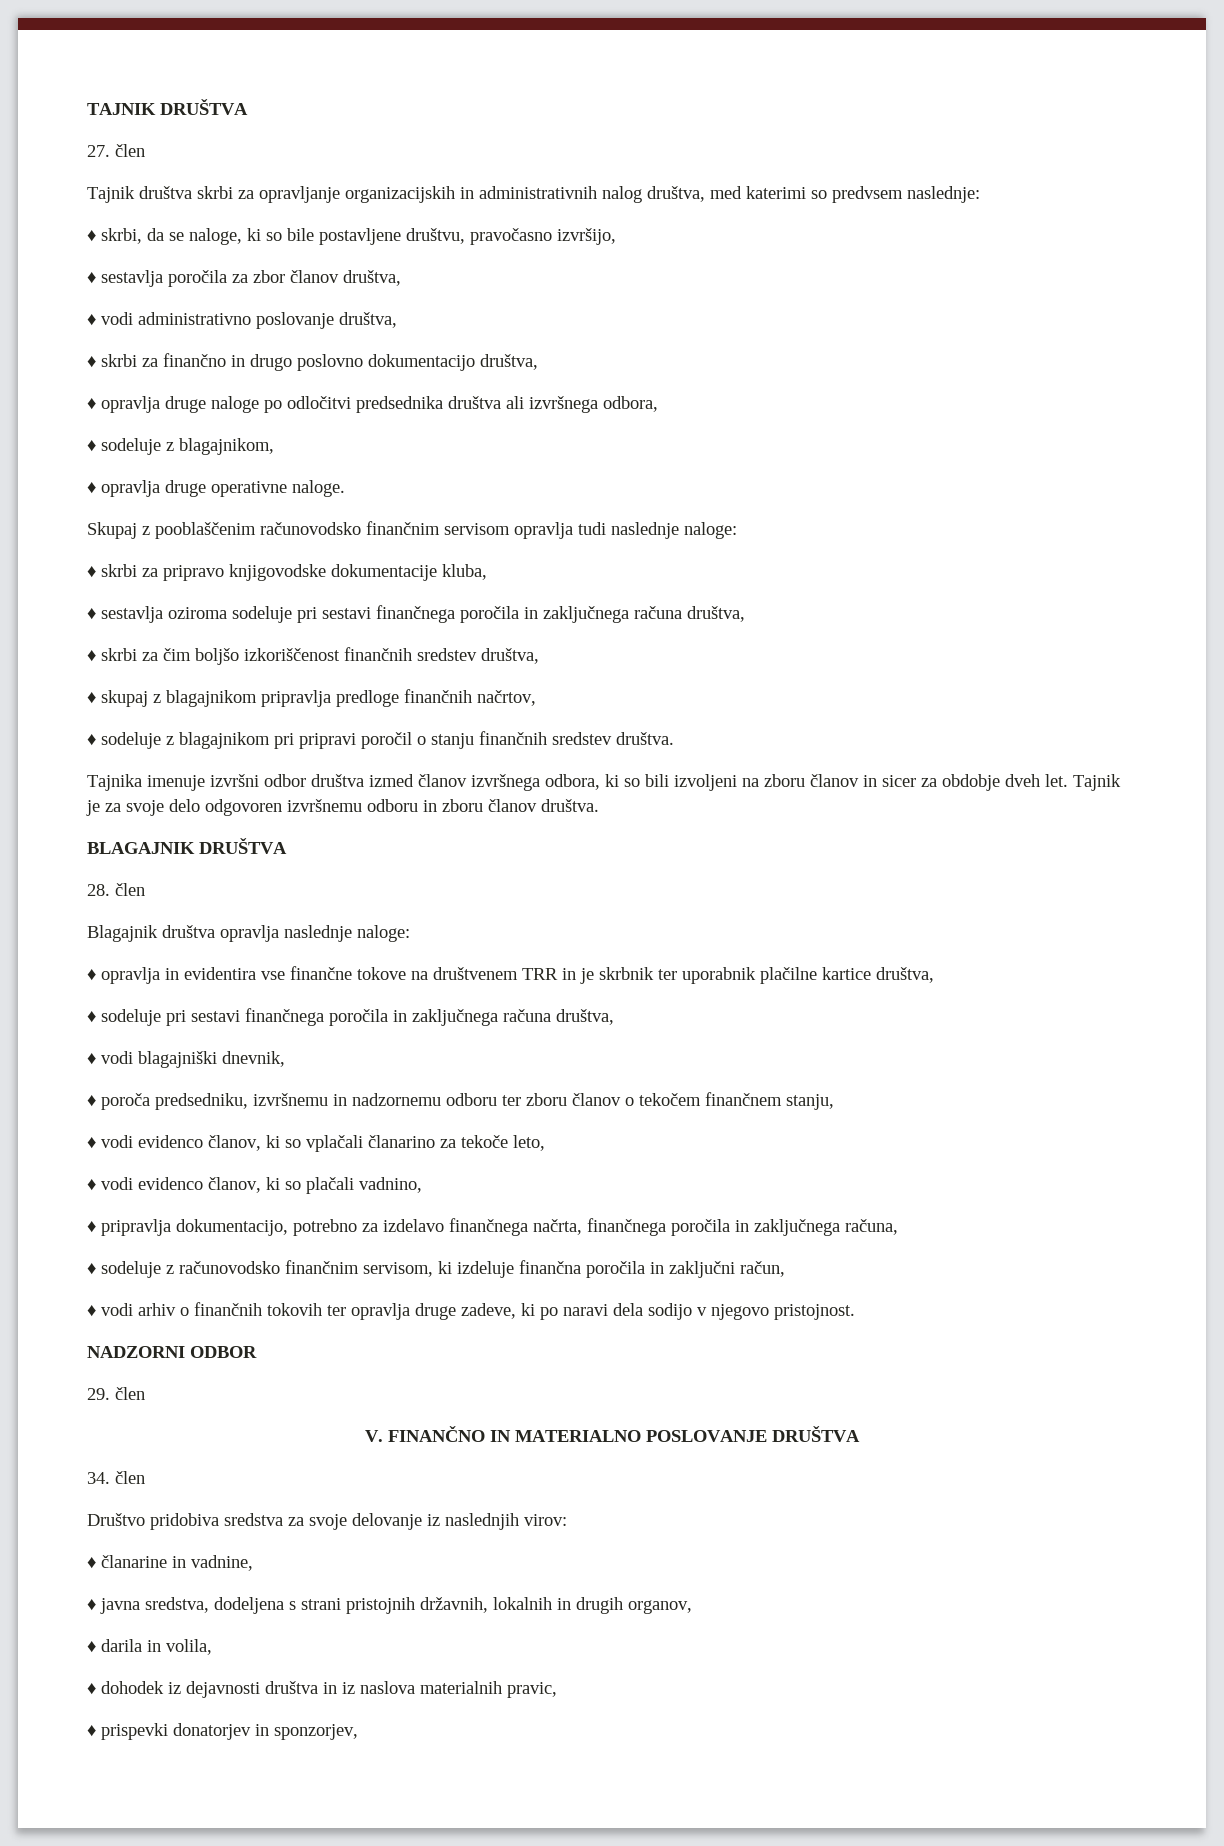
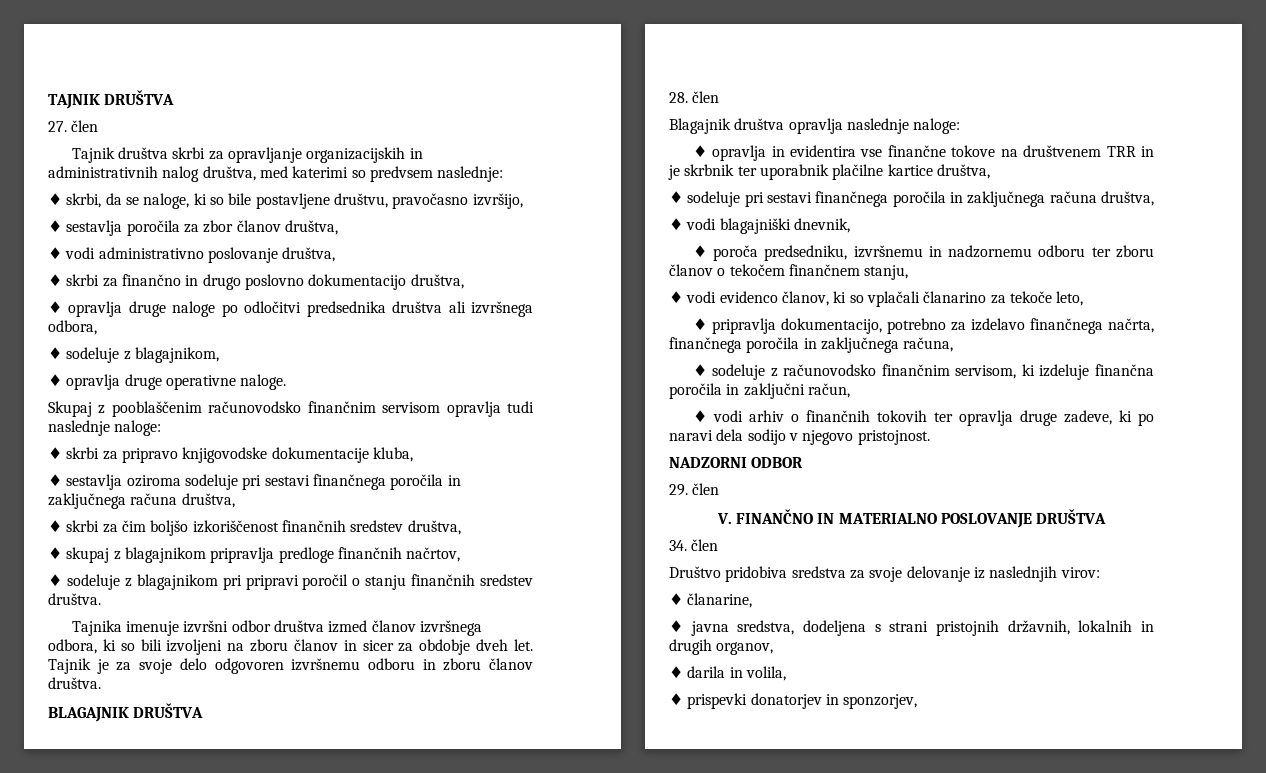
- ♦ vodi evidenco članov, ki so plačali vadnino,
- ♦ članarine in vadnine,
+ ♦ članarine,
- ♦ dohodek iz dejavnosti društva in iz naslova materialnih pravic,

